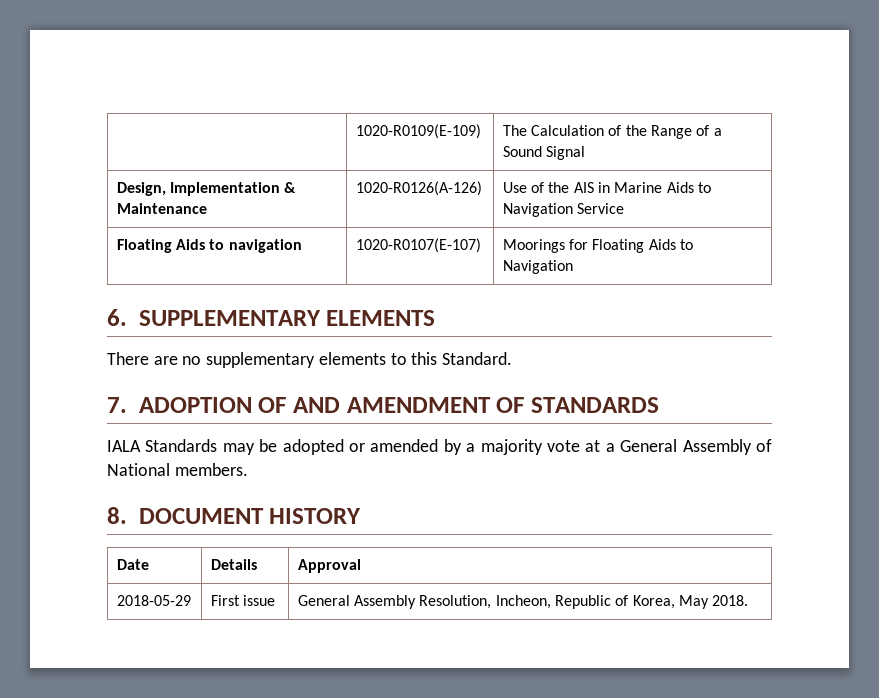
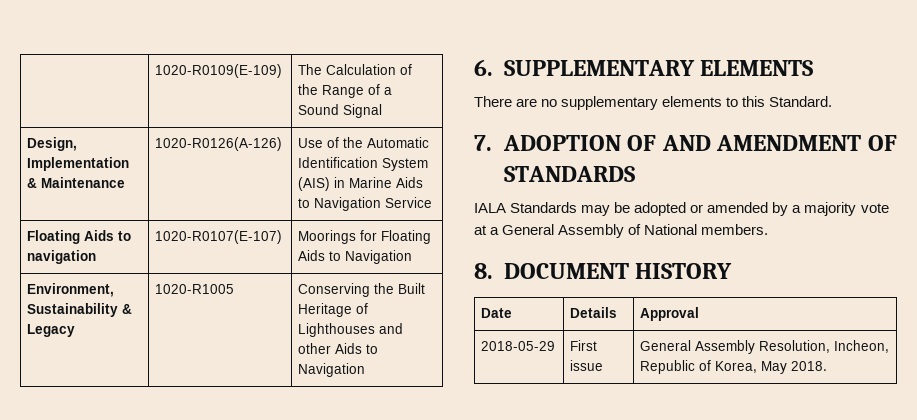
- Design, Implementation & Maintenance | 1020-R0126(A-126) | Use of the AIS in Marine Aids to Navigation Service
+ Design, Implementation & Maintenance | 1020-R0126(A-126) | Use of the Automatic Identification System (AIS) in Marine Aids to Navigation Service
+ Environment, Sustainability & Legacy | 1020-R1005 | Conserving the Built Heritage of Lighthouses and other Aids to Navigation

